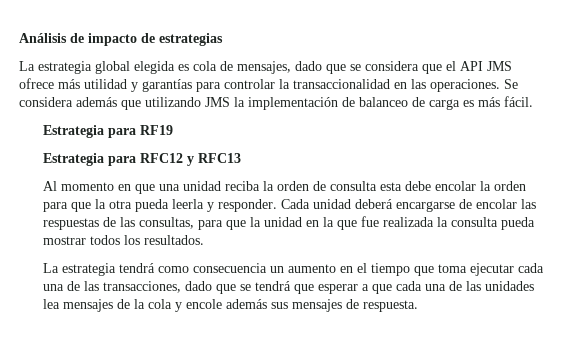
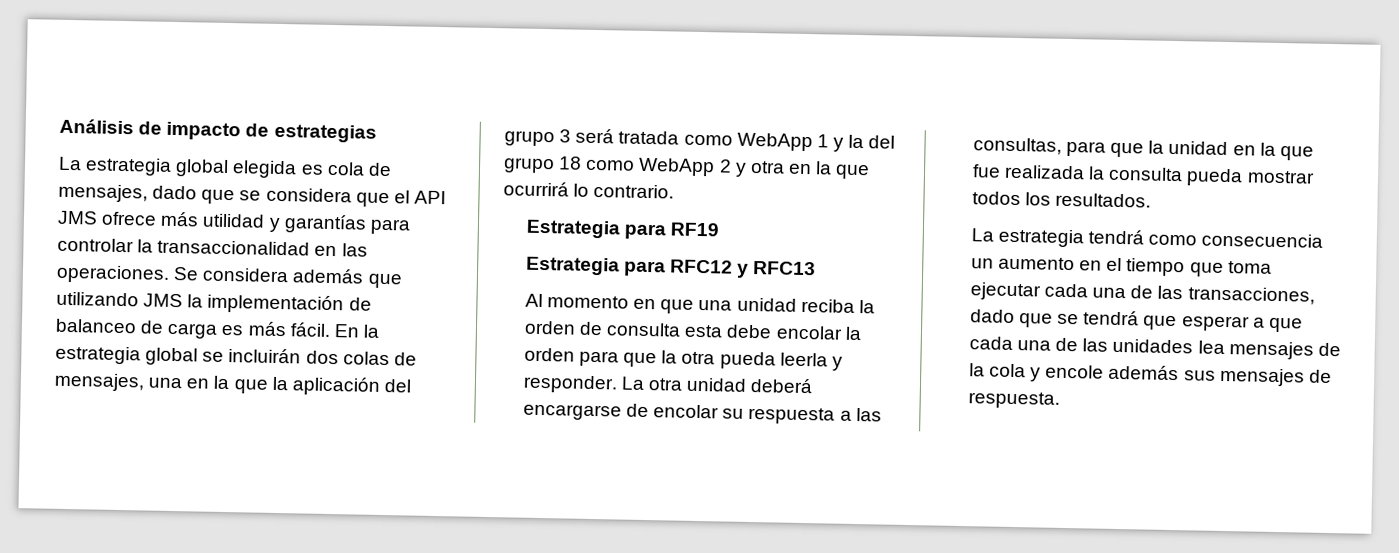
+ En la estrategia global se incluirán dos colas de mensajes, una en la que la aplicación del grupo 3 será tratada como WebApp 1 y la del grupo 18 como WebApp 2 y otra en la que ocurrirá lo contrario.
- Cada unidad deberá encargarse de encolar las respuestas de las consultas, para que la unidad en la que fue realizada la consulta pueda mostrar todos los resultados.
+ La otra unidad deberá encargarse de encolar su respuesta a las consultas, para que la unidad en la que fue realizada la consulta pueda mostrar todos los resultados.

